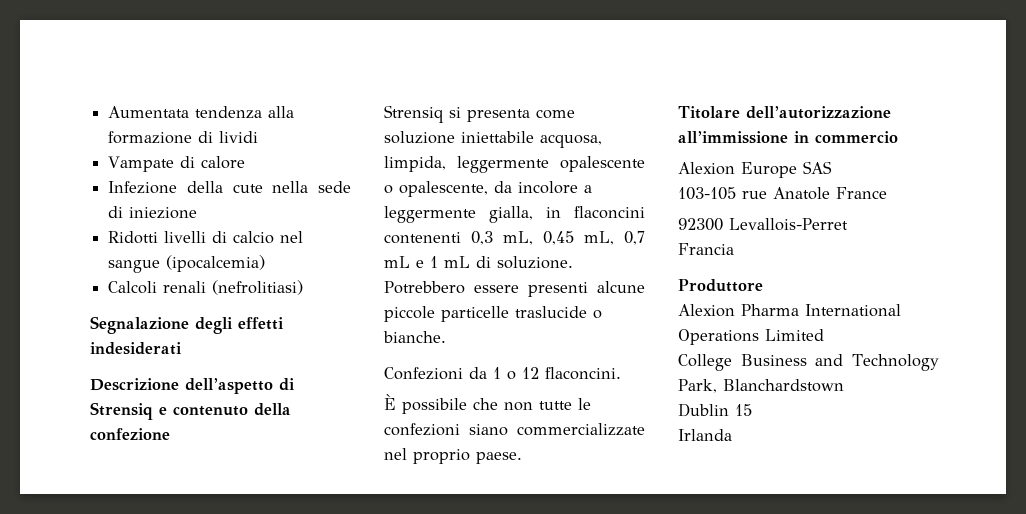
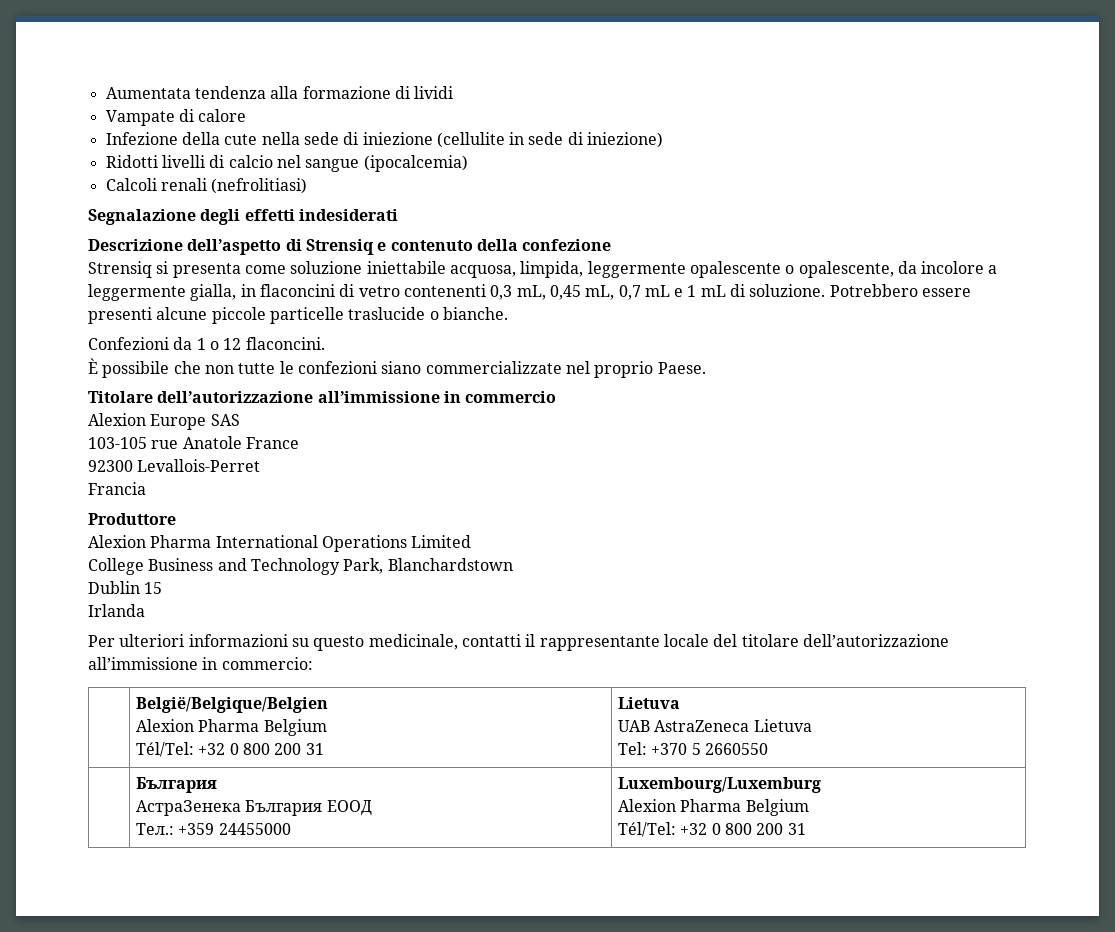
- Infezione della cute nella sede di iniezione
+ Infezione della cute nella sede di iniezione (cellulite in sede di iniezione)
- Strensiq si presenta come soluzione iniettabile acquosa, limpida, leggermente opalescente o opalescente, da incolore a leggermente gialla, in flaconcini contenenti 0,3 mL, 0,45 mL, 0,7 mL e 1 mL di soluzione.
+ Strensiq si presenta come soluzione iniettabile acquosa, limpida, leggermente opalescente o opalescente, da incolore a leggermente gialla, in flaconcini di vetro contenenti 0,3 mL, 0,45 mL, 0,7 mL e 1 mL di soluzione.
- È possibile che non tutte le confezioni siano commercializzate nel proprio paese.
+ È possibile che non tutte le confezioni siano commercializzate nel proprio Paese.
+ Per ulteriori informazioni su questo medicinale, contatti il rappresentante locale del titolare dell’autorizzazione all’immissione in commercio:
+ | België/Belgique/Belgien
+ Alexion Pharma Belgium
+ Tél/Tel: +32 0 800 200 31 | Lietuva
+ UAB AstraZeneca Lietuva
+ Tel: +370 5 2660550
+ | България
+ АстраЗенека България ЕООД
+ Teл.: +359 24455000 | Luxembourg/Luxemburg
+ Alexion Pharma Belgium
+ Tél/Tel: +32 0 800 200 31

